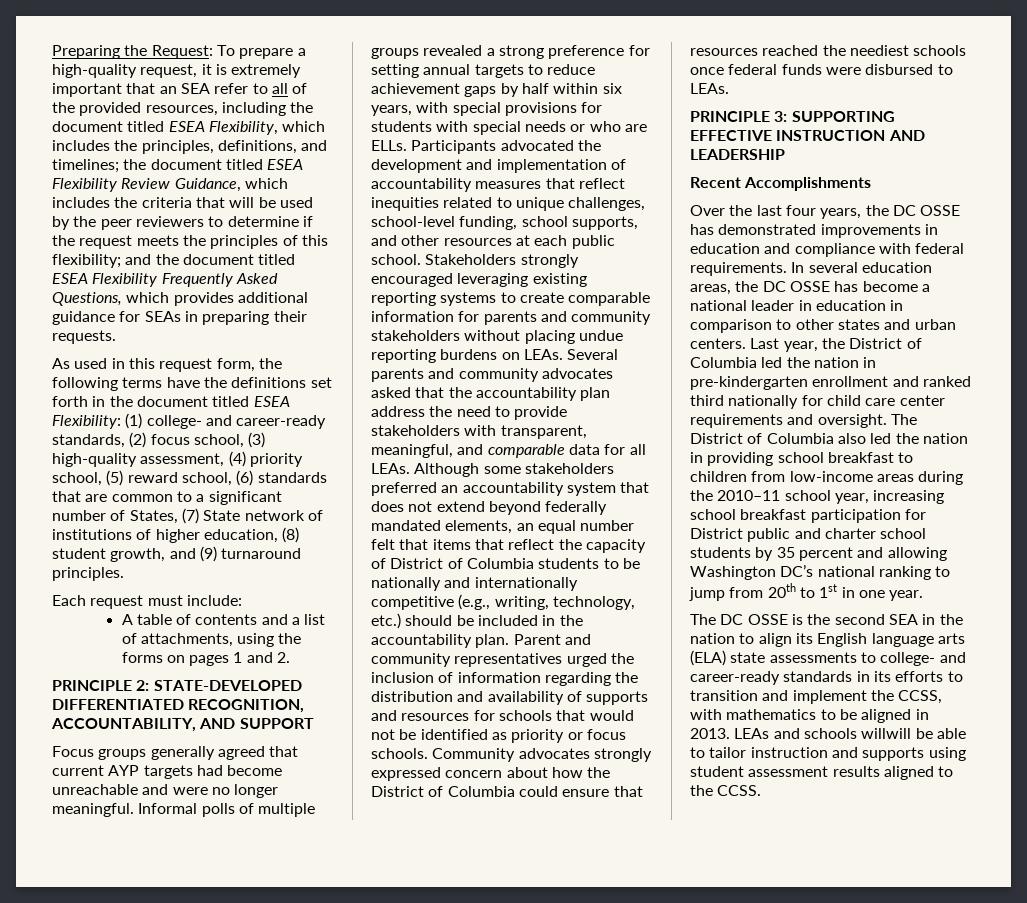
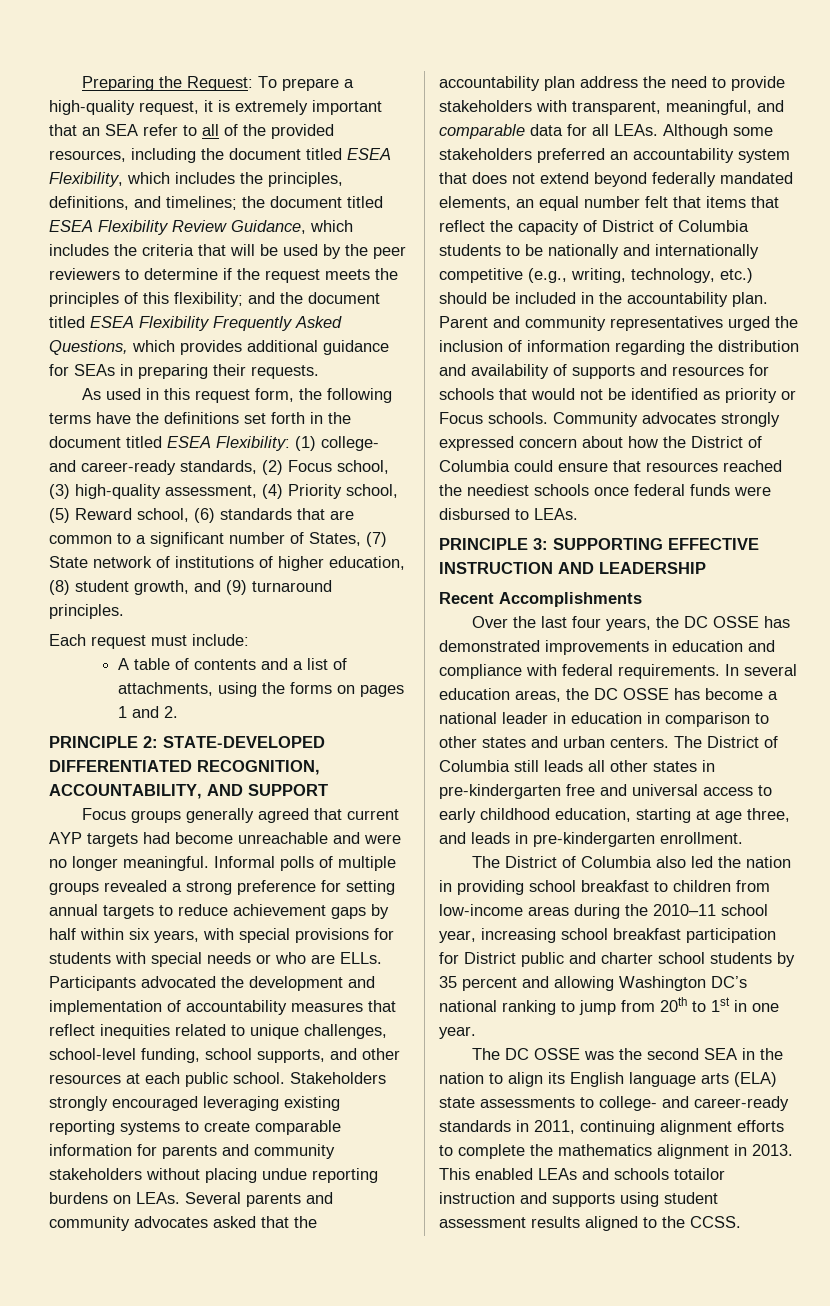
- As used in this request form, the following terms have the definitions set forth in the document titled ESEA Flexibility: (1) college- and career-ready standards, (2) focus school, (3) high-quality assessment, (4) priority school, (5) reward school, (6) standards that are common to a significant number of States, (7) State network of institutions of higher education, (8) student growth, and (9) turnaround principles.
+ As used in this request form, the following terms have the definitions set forth in the document titled ESEA Flexibility: (1) college- and career-ready standards, (2) Focus school, (3) high-quality assessment, (4) Priority school, (5) Reward school, (6) standards that are common to a significant number of States, (7) State network of institutions of higher education, (8) student growth, and (9) turnaround principles.
- Parent and community representatives urged the inclusion of information regarding the distribution and availability of supports and resources for schools that would not be identified as priority or focus schools.
+ Parent and community representatives urged the inclusion of information regarding the distribution and availability of supports and resources for schools that would not be identified as priority or Focus schools.
- Last year, the District of Columbia led the nation in pre-kindergarten enrollment and ranked third nationally for child care center requirements and oversight. The District of Columbia also led the nation in providing school breakfast to children from low-income areas during the 2010–11 school year, increasing school breakfast participation for District public and charter school students by 35 percent and allowing Washington DC’s national ranking to jump from 20th to 1st in one year.
+ The District of Columbia still leads all other states in pre-kindergarten free and universal access to early childhood education, starting at age three, and leads in pre-kindergarten enrollment.
+ The District of Columbia also led the nation in providing school breakfast to children from low-income areas during the 2010–11 school year, increasing school breakfast participation for District public and charter school students by 35 percent and allowing Washington DC’s national ranking to jump from 20th to 1st in one year.
- The DC OSSE is the second SEA in the nation to align its English language arts (ELA) state assessments to college- and career-ready standards in its efforts to transition and implement the CCSS, with mathematics to be aligned in 2013. LEAs and schools willwill be able to tailor instruction and supports using student assessment results aligned to the CCSS.
+ The DC OSSE was the second SEA in the nation to align its English language arts (ELA) state assessments to college- and career-ready standards in 2011, continuing alignment efforts to complete the mathematics alignment in 2013. This enabled LEAs and schools totailor instruction and supports using student assessment results aligned to the CCSS.

